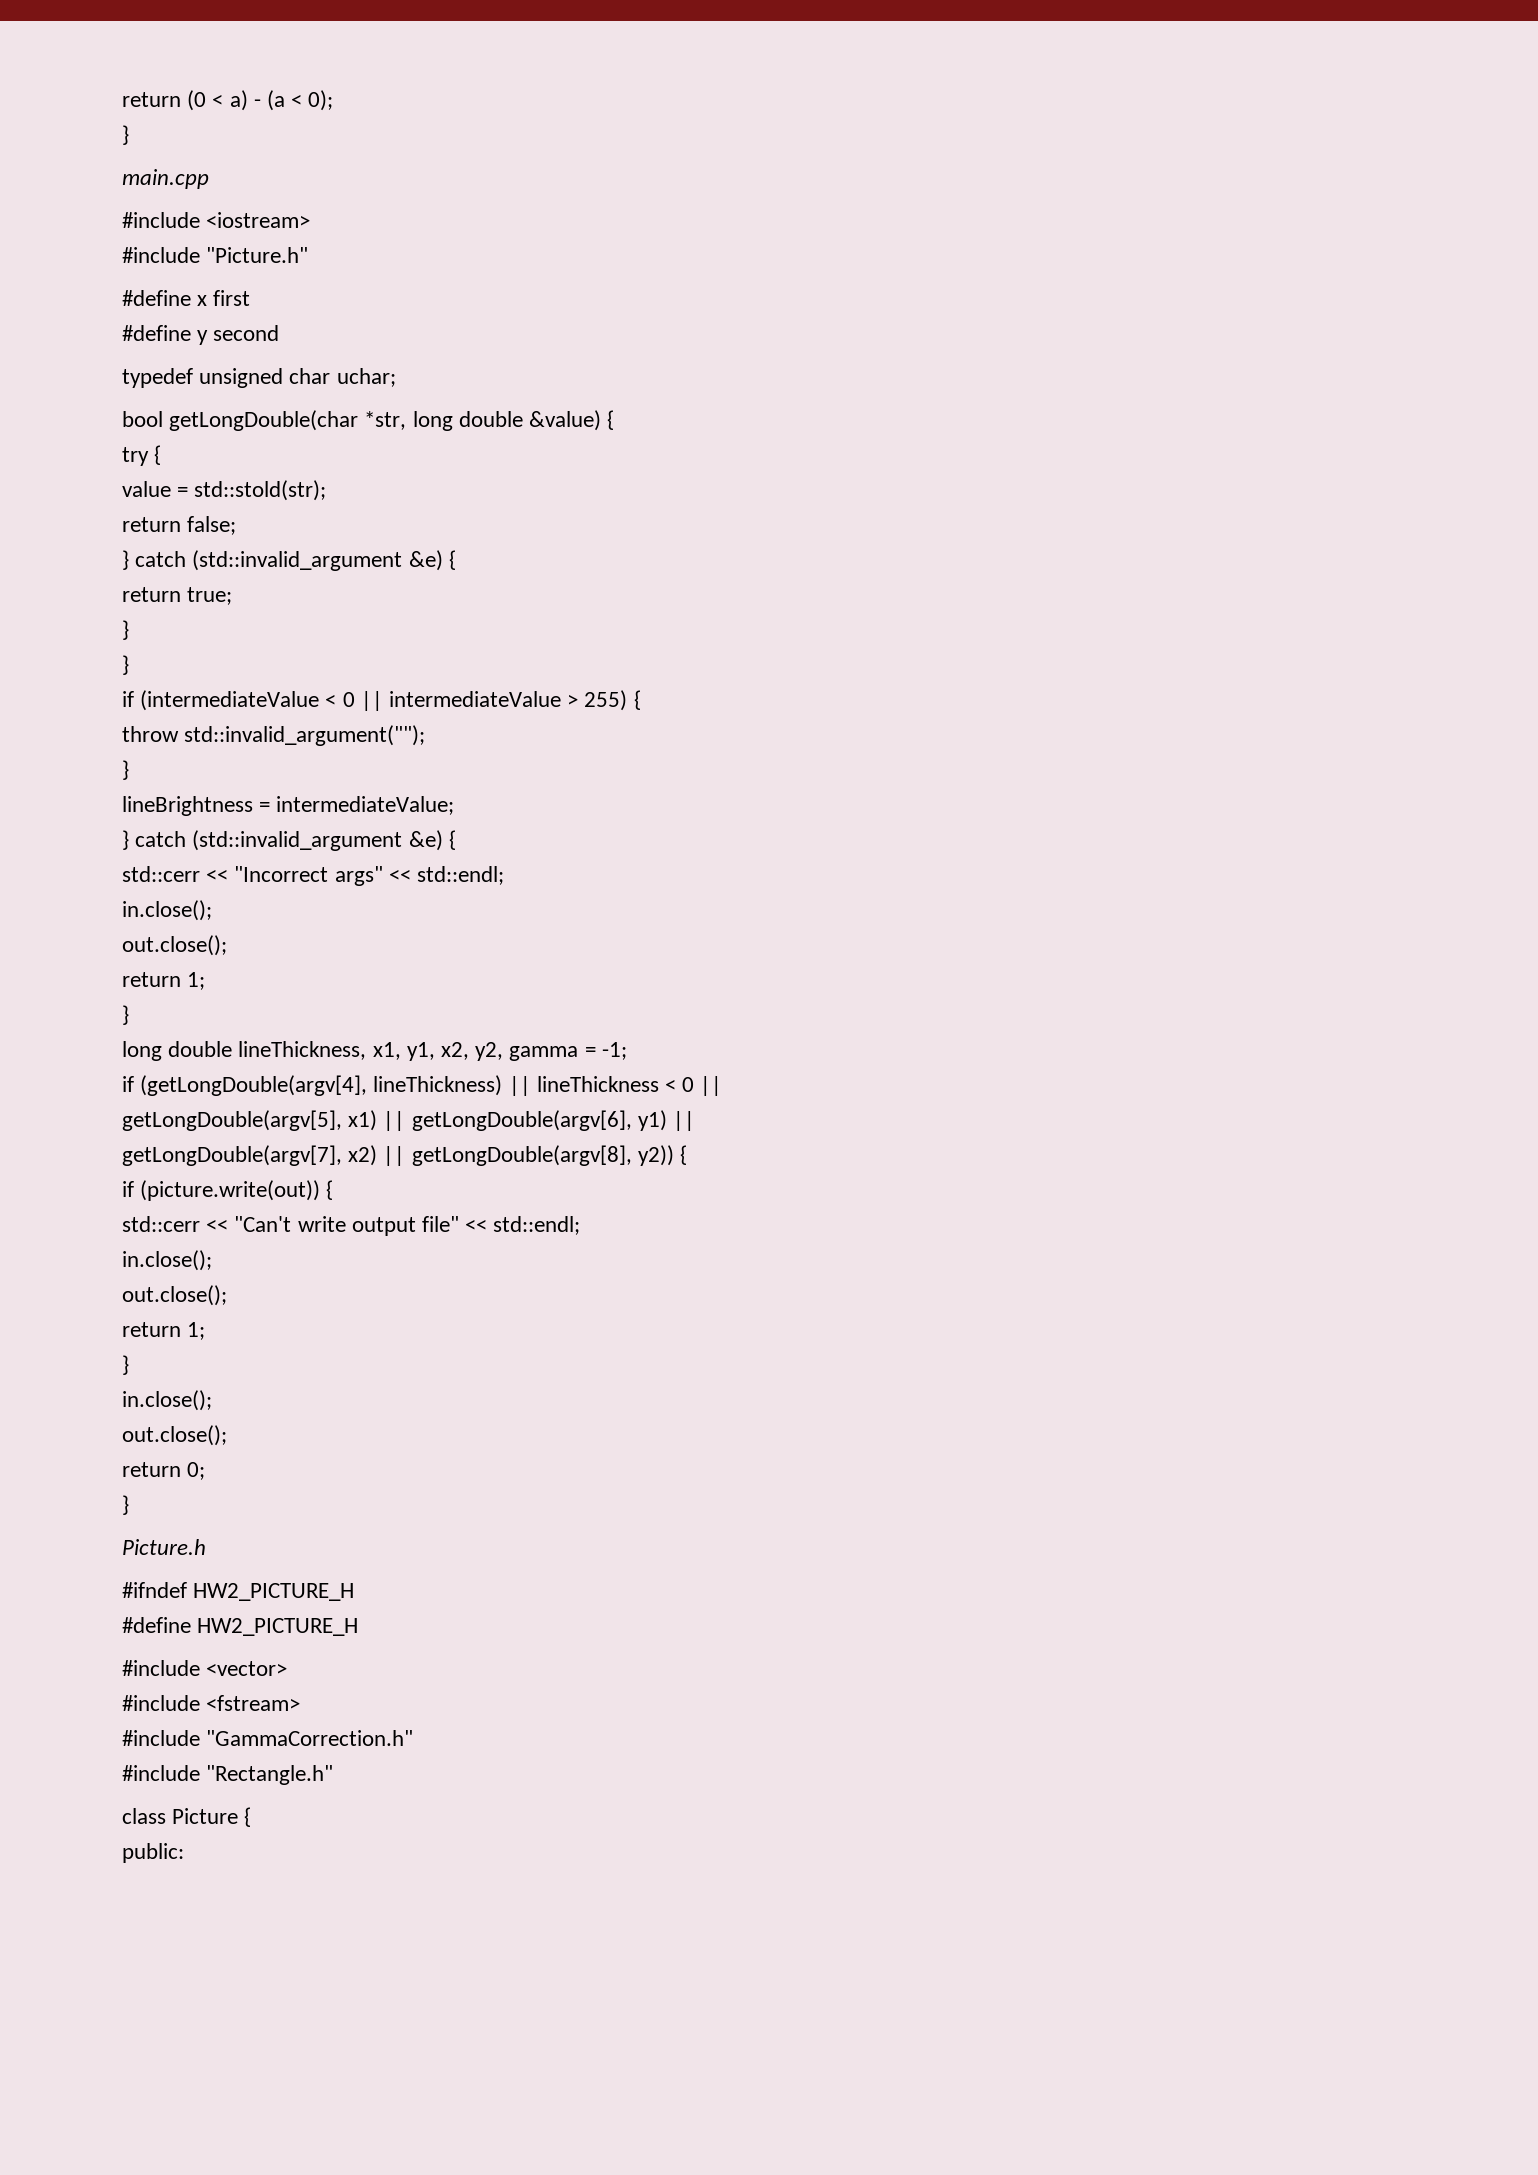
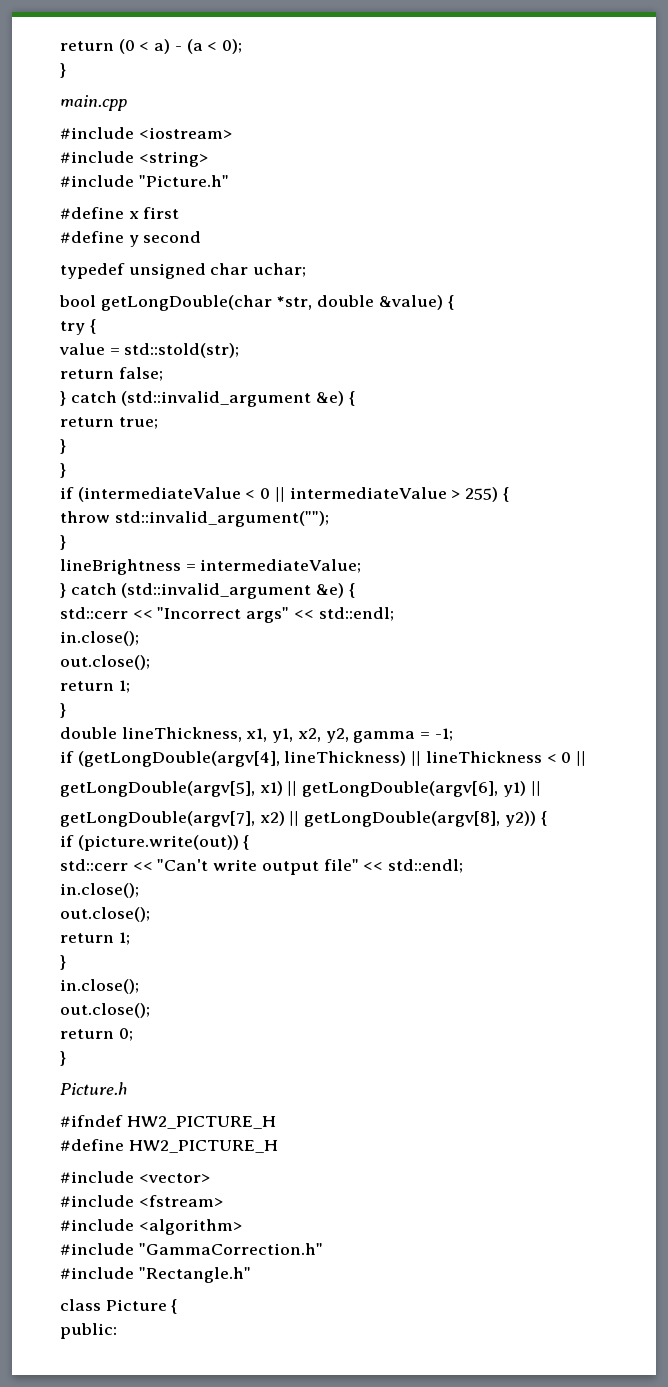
+ #include <string>
- bool getLongDouble(char *str, long double &value) {
+ bool getLongDouble(char *str, double &value) {
- long double lineThickness, x1, y1, x2, y2, gamma = -1;
+ double lineThickness, x1, y1, x2, y2, gamma = -1;
+ #include <algorithm>

